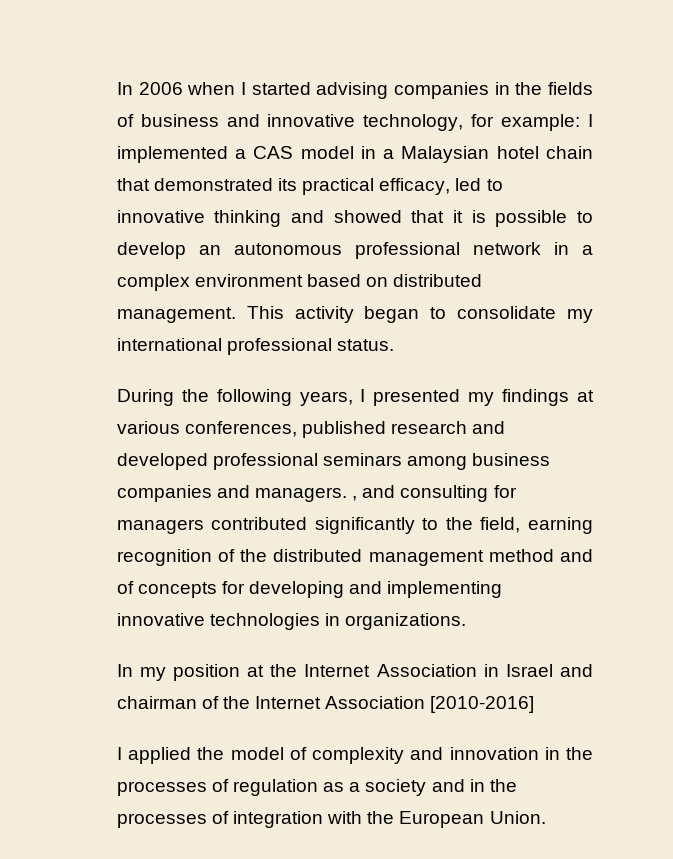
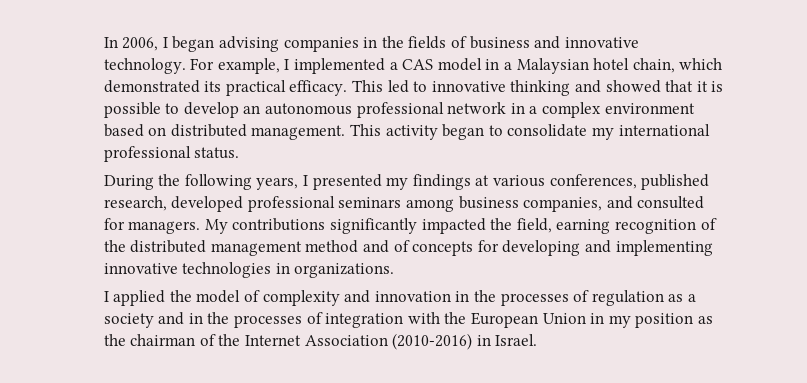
- In 2006 when I started advising companies in the fields of business and innovative technology, for example: I implemented a CAS model in a Malaysian hotel chain that demonstrated its practical efficacy, led to innovative thinking and showed that it is possible to develop an autonomous professional network in a complex environment based on distributed management.
+ In 2006, I began advising companies in the fields of business and innovative technology. For example, I implemented a CAS model in a Malaysian hotel chain, which demonstrated its practical efficacy. This led to innovative thinking and showed that it is possible to develop an autonomous professional network in a complex environment based on distributed management.
- During the following years, I presented my findings at various conferences, published research and developed professional seminars among business companies and managers. , and consulting for managers contributed significantly to the field, earning recognition of the distributed management method and of concepts for developing and implementing innovative technologies in organizations.
+ During the following years, I presented my findings at various conferences, published research, developed professional seminars among business companies, and consulted for managers. My contributions significantly impacted the field, earning recognition of the distributed management method and of concepts for developing and implementing innovative technologies in organizations.
- In my position at the Internet Association in Israel and chairman of the Internet Association [2010-2016]
- I applied the model of complexity and innovation in the processes of regulation as a society and in the processes of integration with the European Union.
+ I applied the model of complexity and innovation in the processes of regulation as a society and in the processes of integration with the European Union in my position as the chairman of the Internet Association (2010-2016) in Israel.

